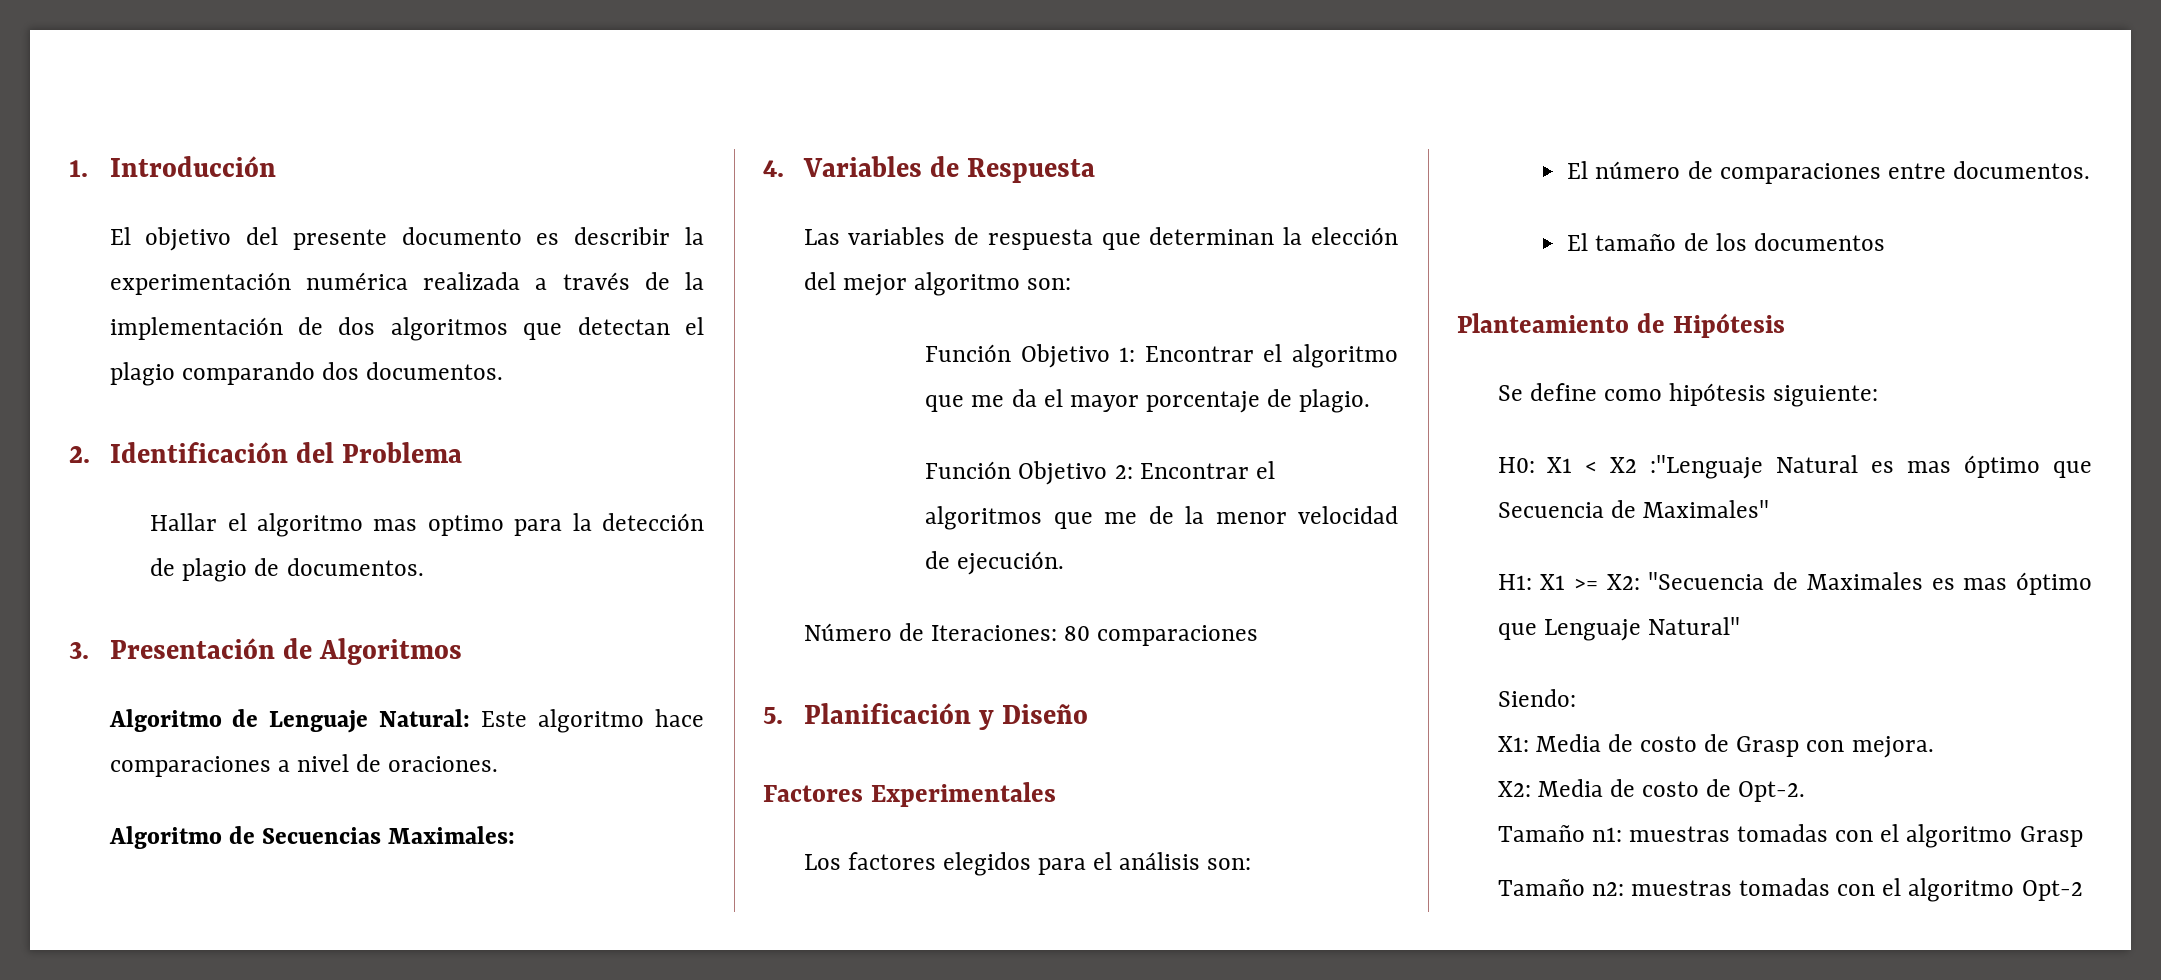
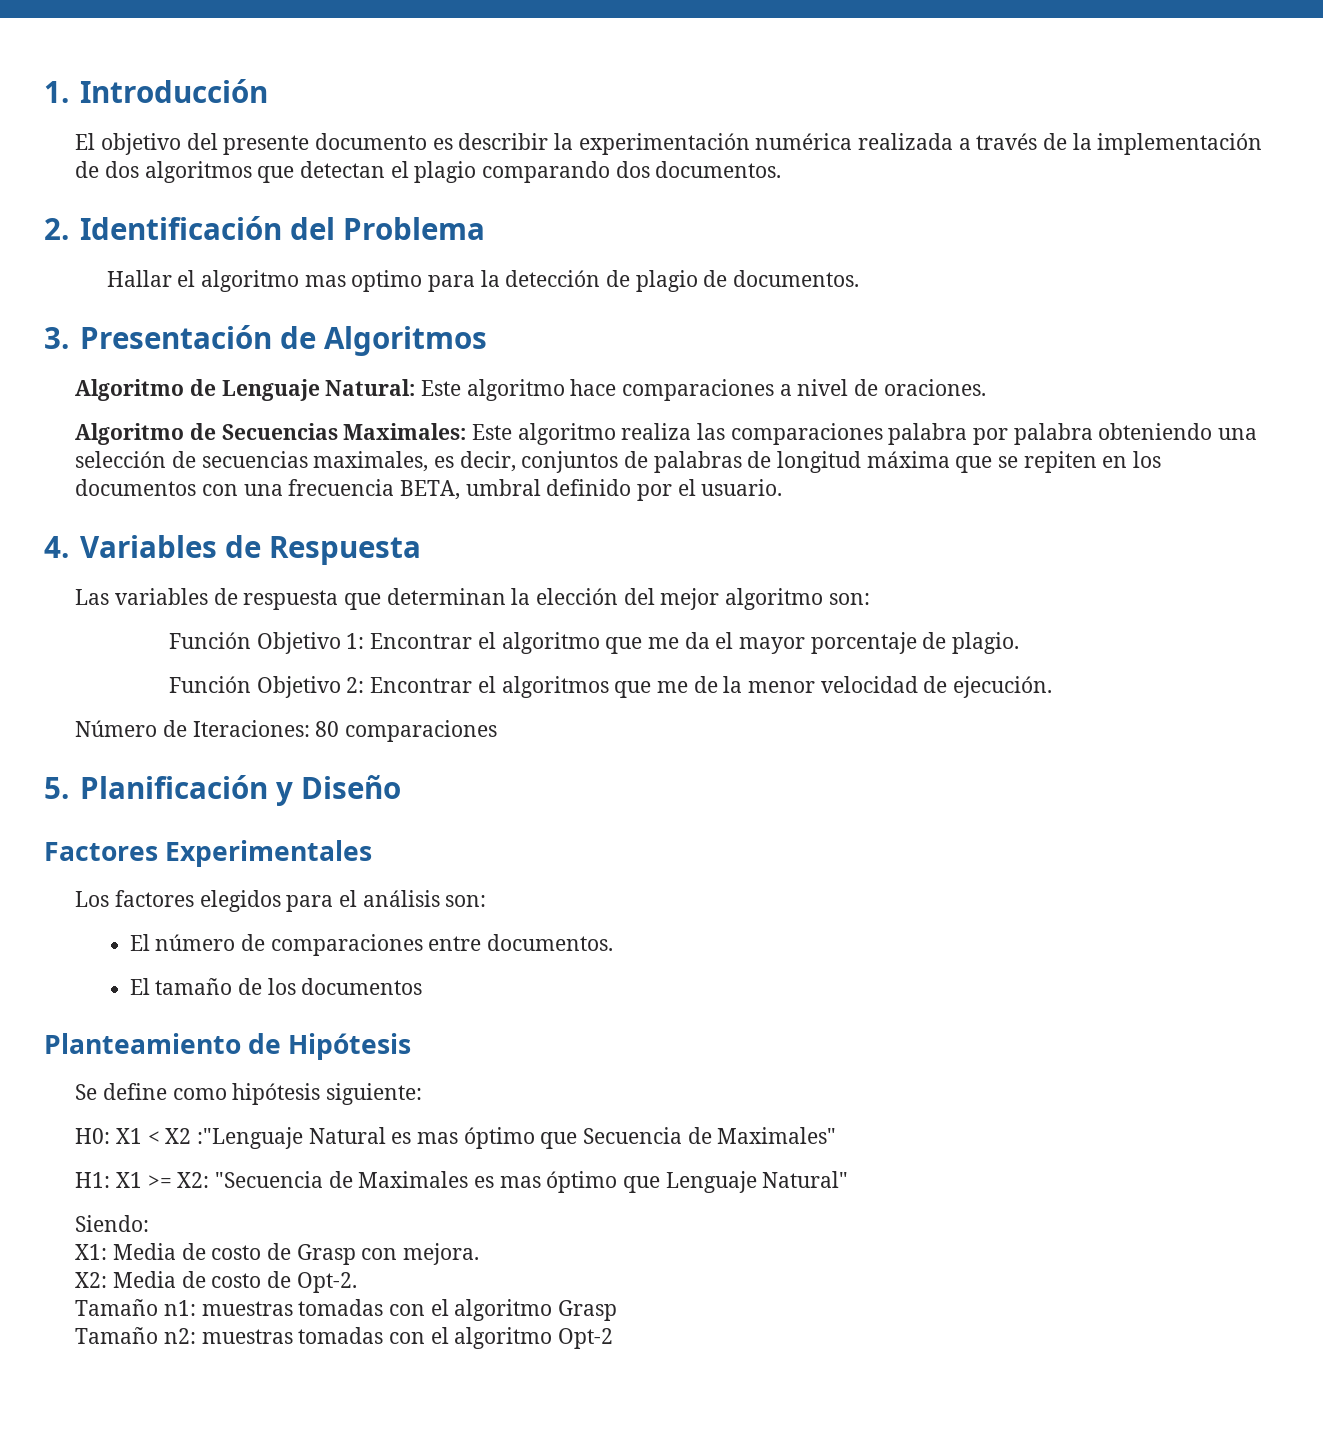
- Algoritmo de Secuencias Maximales:
+ Algoritmo de Secuencias Maximales: Este algoritmo realiza las comparaciones palabra por palabra obteniendo una selección de secuencias maximales, es decir, conjuntos de palabras de longitud máxima que se repiten en los documentos con una frecuencia BETA, umbral definido por el usuario.

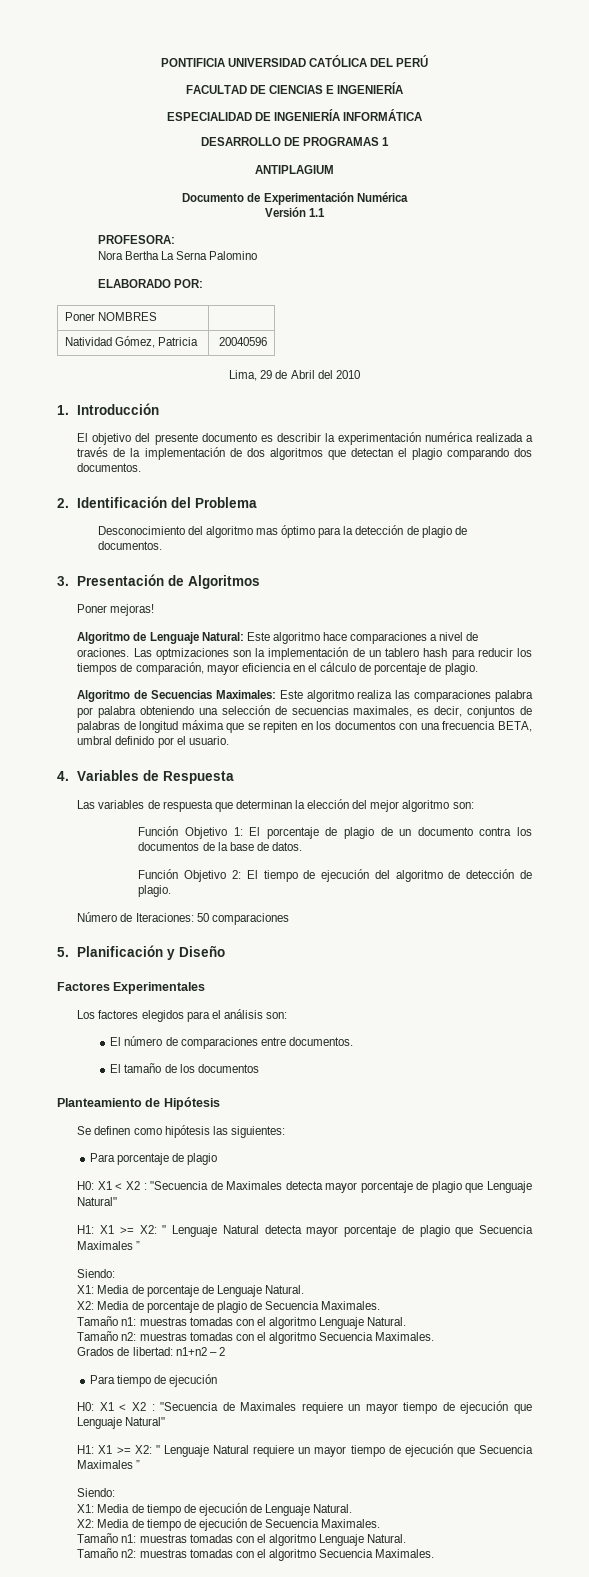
+ PONTIFICIA UNIVERSIDAD CATÓLICA DEL PERÚ
+ FACULTAD DE CIENCIAS E INGENIERÍA
+ ESPECIALIDAD DE INGENIERÍA INFORMÁTICA
+ DESARROLLO DE PROGRAMAS 1
+ ANTIPLAGIUM
+ Documento de Experimentación Numérica
+ Versión 1.1
+ PROFESORA:
+ Nora Bertha La Serna Palomino
+ ELABORADO POR:
+ Poner NOMBRES |
+ Natividad Gómez, Patricia | 20040596
+ Lima, 29 de Abril del 2010
- Hallar el algoritmo mas optimo para la detección de plagio de documentos.
+ Desconocimiento del algoritmo mas óptimo para la detección de plagio de documentos.
+ Poner mejoras!
+ Las optmizaciones son la implementación de un tablero hash para reducir los tiempos de comparación, mayor eficiencia en el cálculo de porcentaje de plagio.
- Función Objetivo 1: Encontrar el algoritmo que me da el mayor porcentaje de plagio.
- Función Objetivo 2: Encontrar el algoritmos que me de la menor velocidad de ejecución.
+ Función Objetivo 1: El porcentaje de plagio de un documento contra los documentos de la base de datos.
+ Función Objetivo 2: El tiempo de ejecución del algoritmo de detección de plagio.
- Número de Iteraciones: 80 comparaciones
+ Número de Iteraciones: 50 comparaciones
- Se define como hipótesis siguiente:
- H0: X1 < X2 :"Lenguaje Natural es mas óptimo que Secuencia de Maximales"
- H1: X1 >= X2: "Secuencia de Maximales es mas óptimo que Lenguaje Natural"
+ Se definen como hipótesis las siguientes:
+ Para porcentaje de plagio
+ H0: X1 < X2 : "Secuencia de Maximales detecta mayor porcentaje de plagio que Lenguaje Natural"
+ H1: X1 >= X2: " Lenguaje Natural detecta mayor porcentaje de plagio que Secuencia Maximales ”
  Siendo:
- X1: Media de costo de Grasp con mejora.
- X2: Media de costo de Opt-2.
- Tamaño n1: muestras tomadas con el algoritmo Grasp
- Tamaño n2: muestras tomadas con el algoritmo Opt-2
+ X1: Media de porcentaje de Lenguaje Natural.
+ X2: Media de porcentaje de plagio de Secuencia Maximales.
+ Tamaño n1: muestras tomadas con el algoritmo Lenguaje Natural.
+ Tamaño n2: muestras tomadas con el algoritmo Secuencia Maximales.
+ Grados de libertad: n1+n2 – 2
+ Para tiempo de ejecución
+ H0: X1 < X2 : "Secuencia de Maximales requiere un mayor tiempo de ejecución que Lenguaje Natural"
+ H1: X1 >= X2: " Lenguaje Natural requiere un mayor tiempo de ejecución que Secuencia Maximales ”
+ Siendo:
+ X1: Media de tiempo de ejecución de Lenguaje Natural.
+ X2: Media de tiempo de ejecución de Secuencia Maximales.
+ Tamaño n1: muestras tomadas con el algoritmo Lenguaje Natural.
+ Tamaño n2: muestras tomadas con el algoritmo Secuencia Maximales.

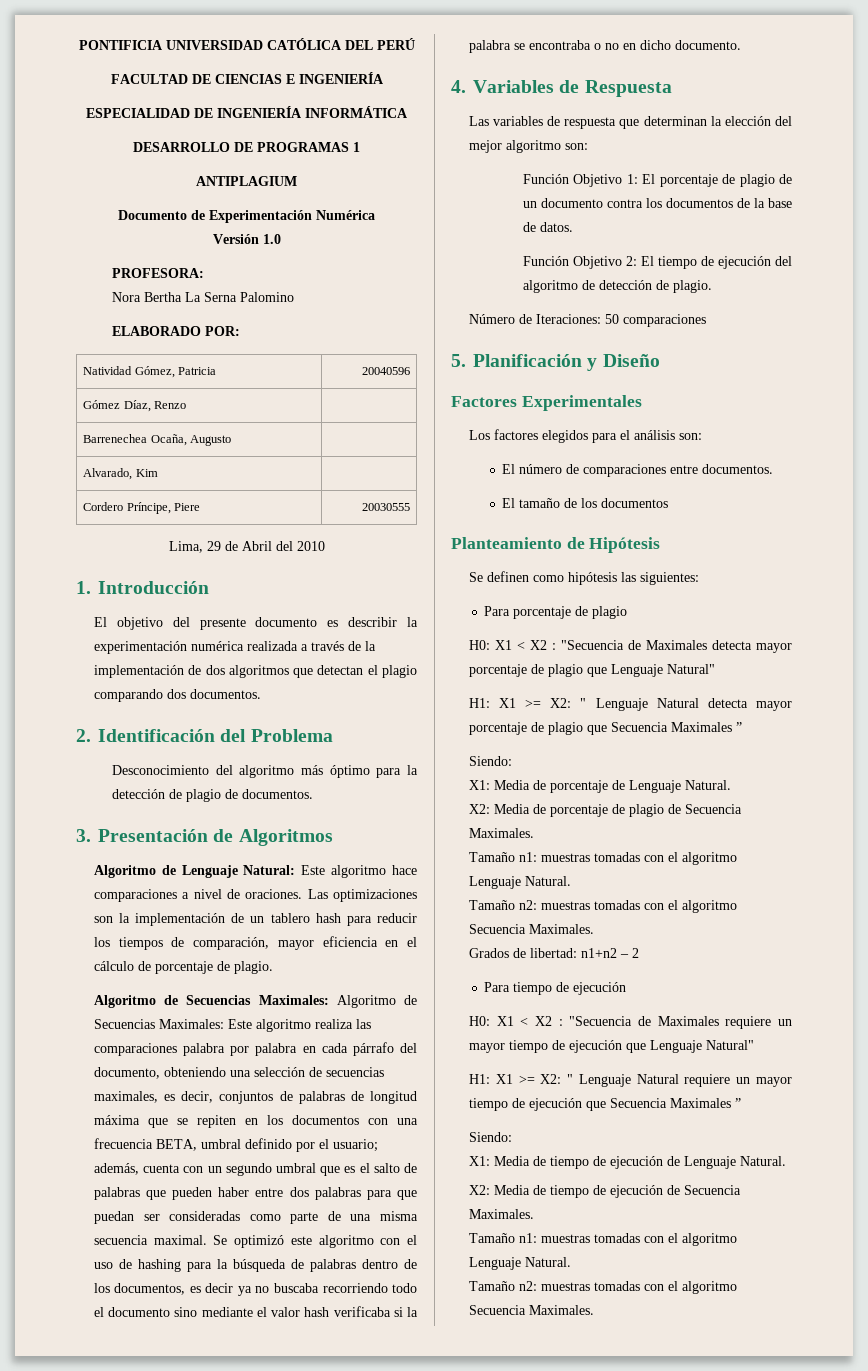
- Versión 1.1
+ Versión 1.0
- Poner NOMBRES |
+ Gómez Díaz, Renzo |
+ Barrenechea Ocaña, Augusto |
+ Alvarado, Kim |
+ Cordero Príncipe, Piere | 20030555
- Desconocimiento del algoritmo mas óptimo para la detección de plagio de documentos.
+ Desconocimiento del algoritmo más óptimo para la detección de plagio de documentos.
- Poner mejoras!
- Las optmizaciones son la implementación de un tablero hash para reducir los tiempos de comparación, mayor eficiencia en el cálculo de porcentaje de plagio.
+ Las optimizaciones son la implementación de un tablero hash para reducir los tiempos de comparación, mayor eficiencia en el cálculo de porcentaje de plagio.
- Algoritmo de Secuencias Maximales: Este algoritmo realiza las comparaciones palabra por palabra obteniendo una selección de secuencias maximales, es decir, conjuntos de palabras de longitud máxima que se repiten en los documentos con una frecuencia BETA, umbral definido por el usuario.
+ Algoritmo de Secuencias Maximales: Algoritmo de Secuencias Maximales: Este algoritmo realiza las comparaciones palabra por palabra en cada párrafo del documento, obteniendo una selección de secuencias maximales, es decir, conjuntos de palabras de longitud máxima que se repiten en los documentos con una frecuencia BETA, umbral definido por el usuario; además, cuenta con un segundo umbral que es el salto de palabras que pueden haber entre dos palabras para que puedan ser consideradas como parte de una misma secuencia maximal. Se optimizó este algoritmo con el uso de hashing para la búsqueda de palabras dentro de los documentos, es decir ya no buscaba recorriendo todo el documento sino mediante el valor hash verificaba si la palabra se encontraba o no en dicho documento.

